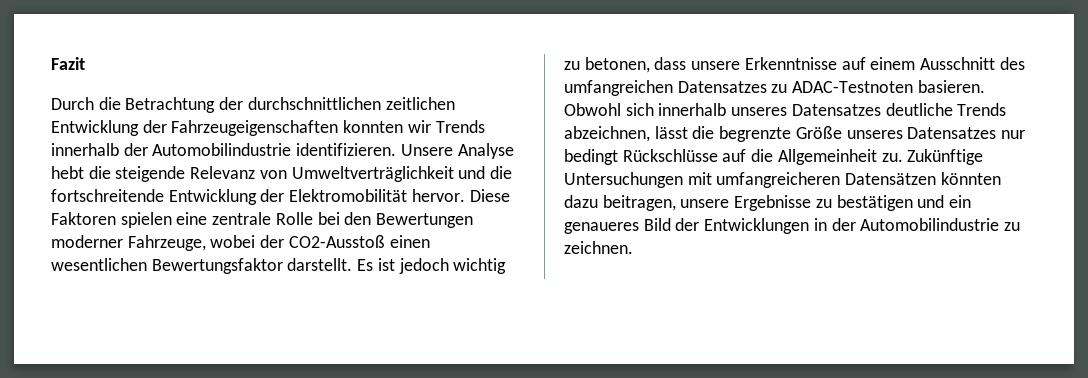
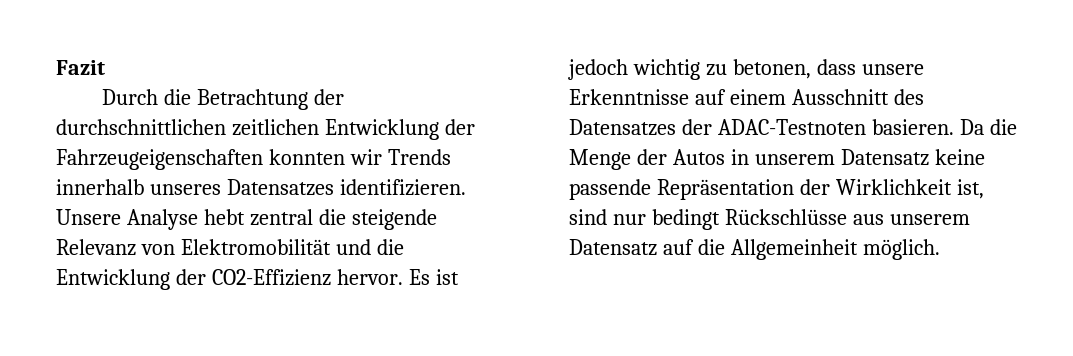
- Durch die Betrachtung der durchschnittlichen zeitlichen Entwicklung der Fahrzeugeigenschaften konnten wir Trends innerhalb der Automobilindustrie identifizieren.
+ Durch die Betrachtung der durchschnittlichen zeitlichen Entwicklung der Fahrzeugeigenschaften konnten wir Trends innerhalb unseres Datensatzes identifizieren.
- Unsere Analyse hebt die steigende Relevanz von Umweltverträglichkeit und die fortschreitende Entwicklung der Elektromobilität hervor. Diese Faktoren spielen eine zentrale Rolle bei den Bewertungen moderner Fahrzeuge, wobei der CO2-Ausstoß einen wesentlichen Bewertungsfaktor darstellt.
+ Unsere Analyse hebt zentral die steigende Relevanz von Elektromobilität und die Entwicklung der CO2-Effizienz hervor.
- Es ist jedoch wichtig zu betonen, dass unsere Erkenntnisse auf einem Ausschnitt des umfangreichen Datensatzes zu ADAC-Testnoten basieren. Obwohl sich innerhalb unseres Datensatzes deutliche Trends abzeichnen, lässt die begrenzte Größe unseres Datensatzes nur bedingt Rückschlüsse auf die Allgemeinheit zu. Zukünftige Untersuchungen mit umfangreicheren Datensätzen könnten dazu beitragen, unsere Ergebnisse zu bestätigen und ein genaueres Bild der Entwicklungen in der Automobilindustrie zu zeichnen.
+ Es ist jedoch wichtig zu betonen, dass unsere Erkenntnisse auf einem Ausschnitt des Datensatzes der ADAC-Testnoten basieren. Da die Menge der Autos in unserem Datensatz keine passende Repräsentation der Wirklichkeit ist, sind nur bedingt Rückschlüsse aus unserem Datensatz auf die Allgemeinheit möglich.

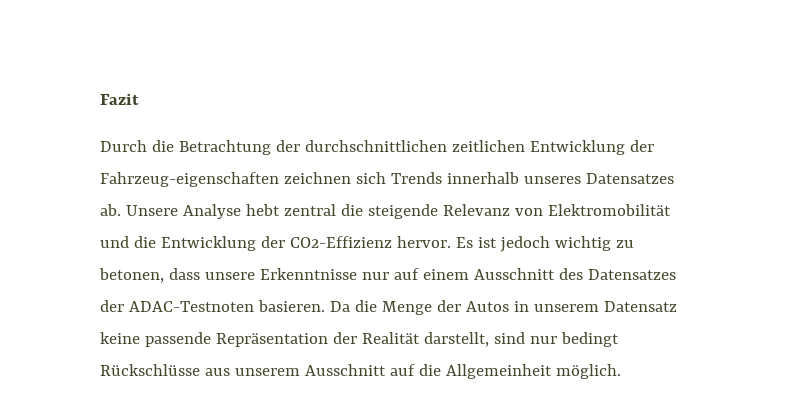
- Durch die Betrachtung der durchschnittlichen zeitlichen Entwicklung der Fahrzeugeigenschaften konnten wir Trends innerhalb unseres Datensatzes identifizieren.
+ Durch die Betrachtung der durchschnittlichen zeitlichen Entwicklung der Fahrzeug-eigenschaften zeichnen sich Trends innerhalb unseres Datensatzes ab.
- Es ist jedoch wichtig zu betonen, dass unsere Erkenntnisse auf einem Ausschnitt des Datensatzes der ADAC-Testnoten basieren.
+ Es ist jedoch wichtig zu betonen, dass unsere Erkenntnisse nur auf einem Ausschnitt des Datensatzes der ADAC-Testnoten basieren.
- Da die Menge der Autos in unserem Datensatz keine passende Repräsentation der Wirklichkeit ist, sind nur bedingt Rückschlüsse aus unserem Datensatz auf die Allgemeinheit möglich.
+ Da die Menge der Autos in unserem Datensatz keine passende Repräsentation der Realität darstellt, sind nur bedingt Rückschlüsse aus unserem Ausschnitt auf die Allgemeinheit möglich.

